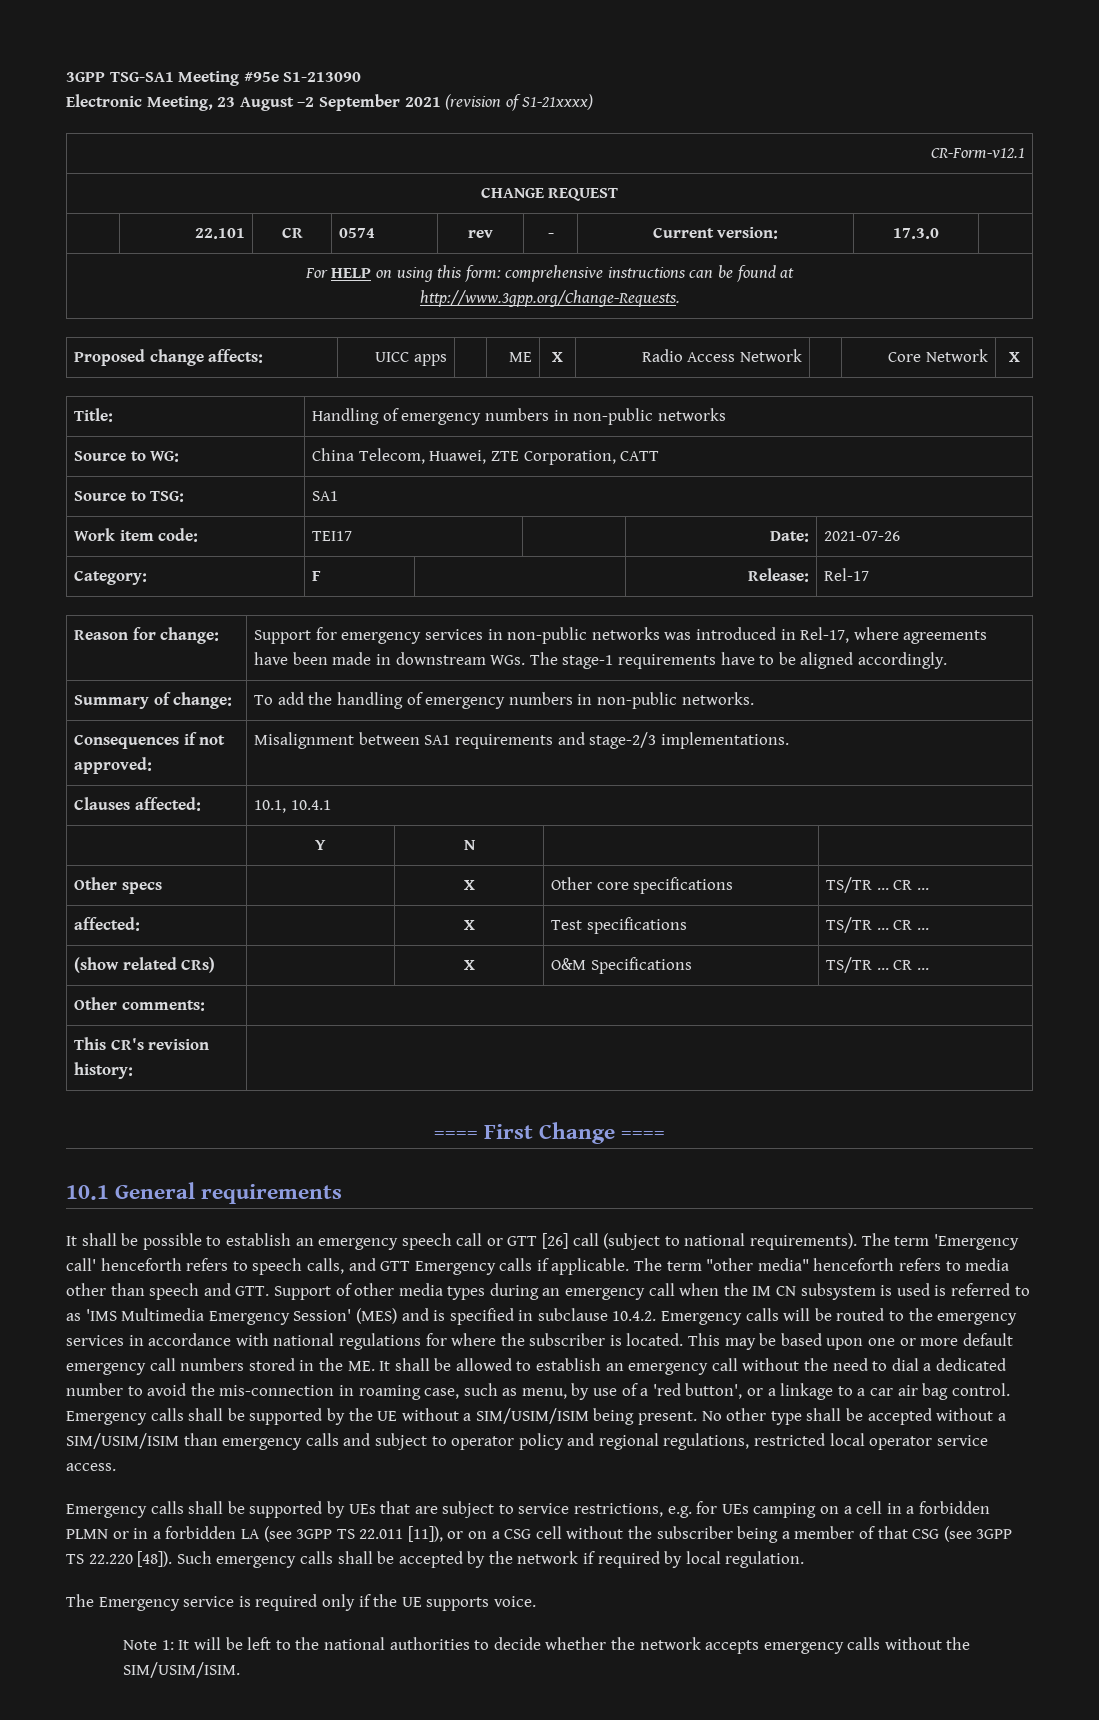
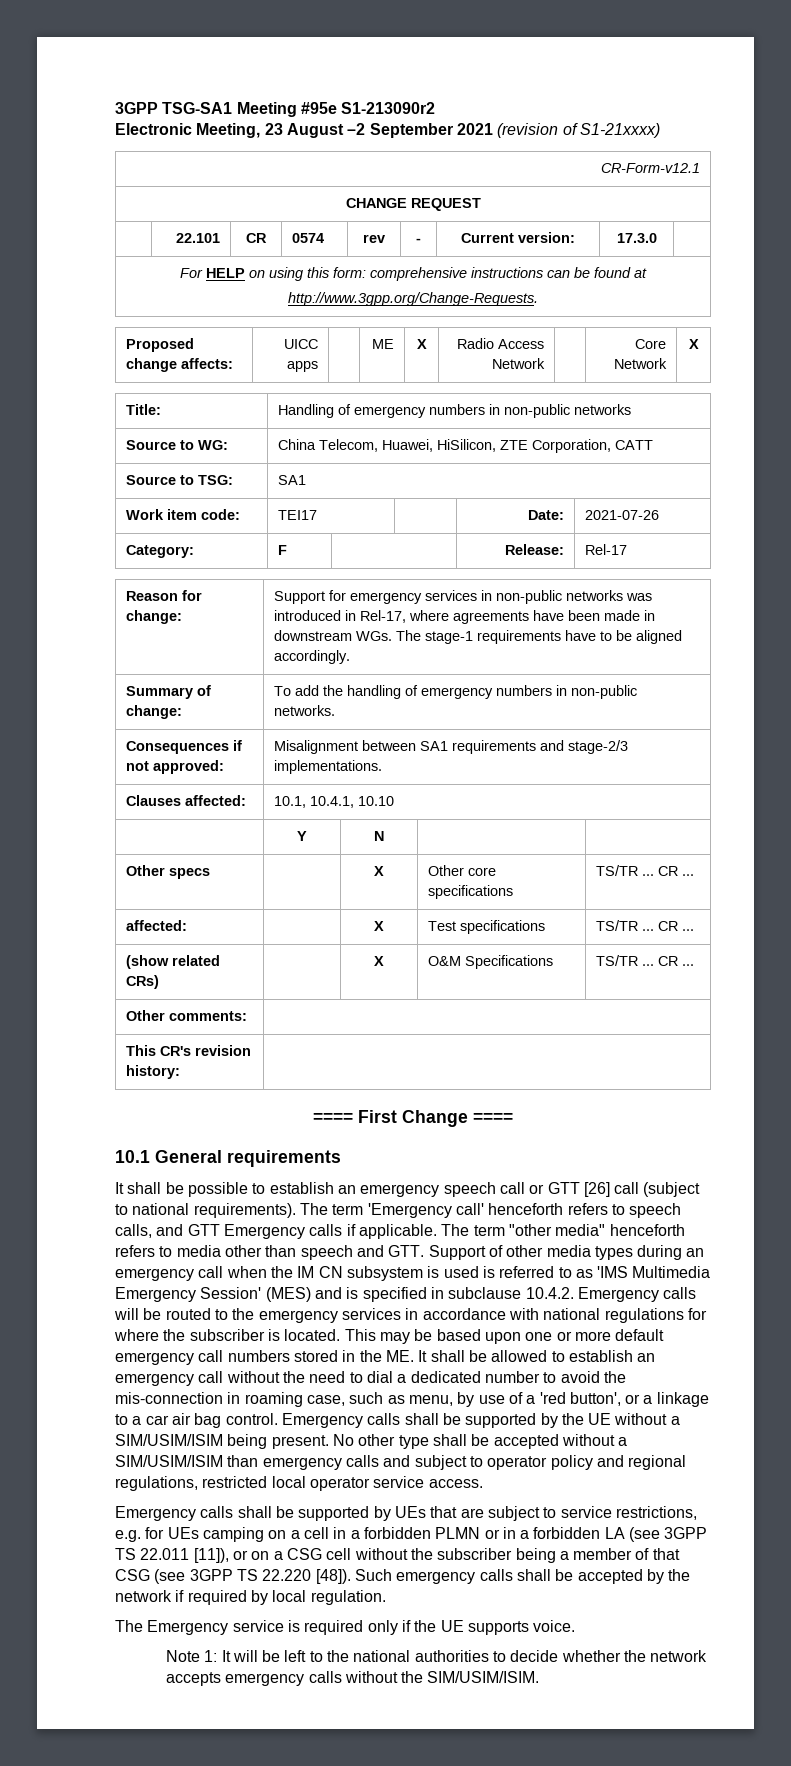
- 3GPP TSG-SA1 Meeting #95e S1-213090
+ 3GPP TSG-SA1 Meeting #95e S1-213090r2
- Source to WG: | China Telecom, Huawei, ZTE Corporation, CATT
+ Source to WG: | China Telecom, Huawei, HiSilicon, ZTE Corporation, CATT
- Clauses affected: | 10.1, 10.4.1
+ Clauses affected: | 10.1, 10.4.1, 10.10

